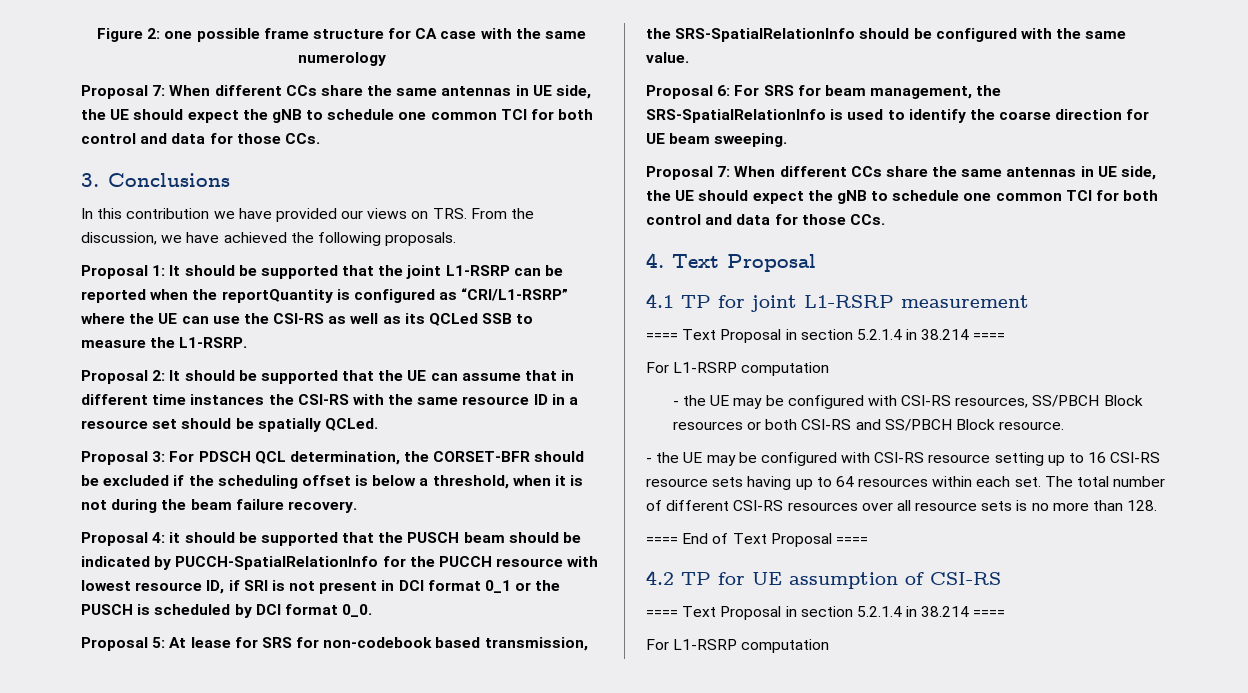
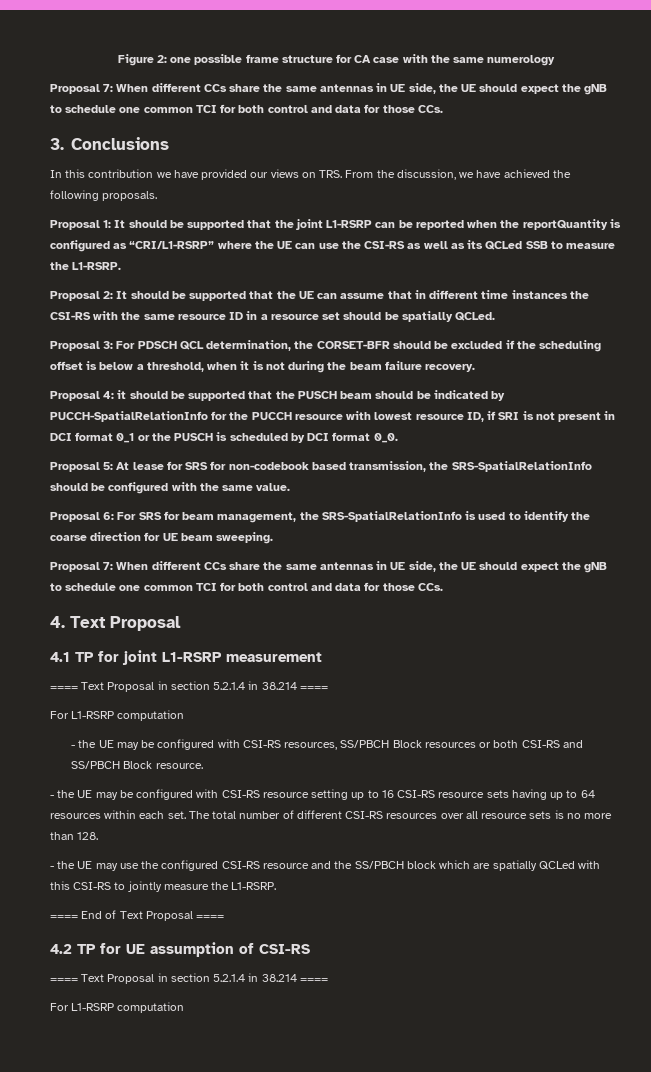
+ - the UE may use the configured CSI-RS resource and the SS/PBCH block which are spatially QCLed with this CSI-RS to jointly measure the L1-RSRP.

